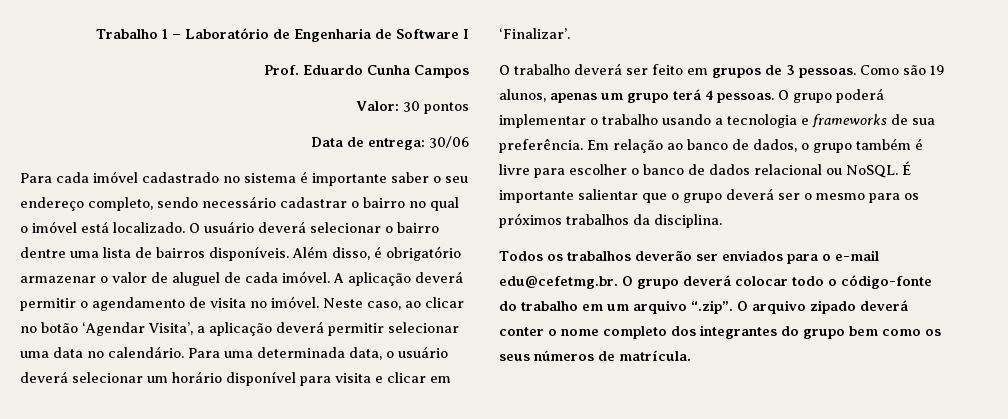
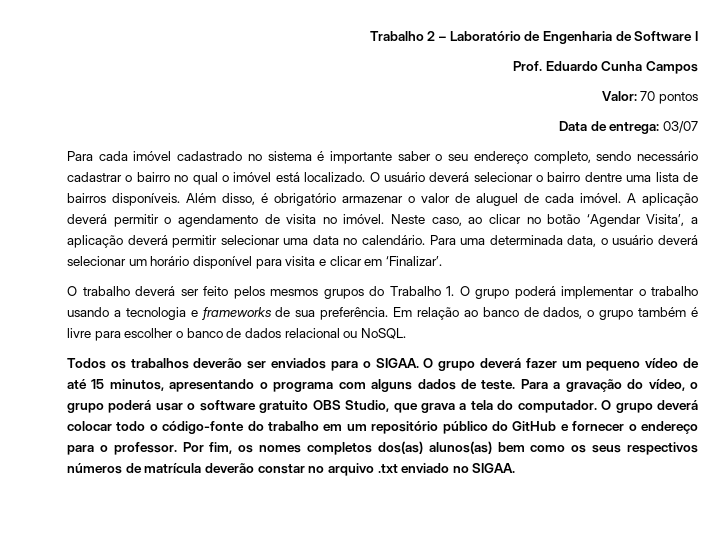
- Trabalho 1 – Laboratório de Engenharia de Software I
+ Trabalho 2 – Laboratório de Engenharia de Software I
- Valor: 30 pontos
+ Valor: 70 pontos
- Data de entrega: 30/06
+ Data de entrega: 03/07
- O trabalho deverá ser feito em grupos de 3 pessoas. Como são 19 alunos, apenas um grupo terá 4 pessoas. O grupo poderá implementar o trabalho usando a tecnologia e frameworks de sua preferência.
+ O trabalho deverá ser feito pelos mesmos grupos do Trabalho 1. O grupo poderá implementar o trabalho usando a tecnologia e frameworks de sua preferência.
- É importante salientar que o grupo deverá ser o mesmo para os próximos trabalhos da disciplina.
- Todos os trabalhos deverão ser enviados para o e-mail edu@cefetmg.br. O grupo deverá colocar todo o código-fonte do trabalho em um arquivo “.zip”. O arquivo zipado deverá conter o nome completo dos integrantes do grupo bem como os seus números de matrícula.
+ Todos os trabalhos deverão ser enviados para o SIGAA. O grupo deverá fazer um pequeno vídeo de até 15 minutos, apresentando o programa com alguns dados de teste. Para a gravação do vídeo, o grupo poderá usar o software gratuito OBS Studio, que grava a tela do computador. O grupo deverá colocar todo o código-fonte do trabalho em um repositório público do GitHub e fornecer o endereço para o professor. Por fim, os nomes completos dos(as) alunos(as) bem como os seus respectivos números de matrícula deverão constar no arquivo .txt enviado no SIGAA.

